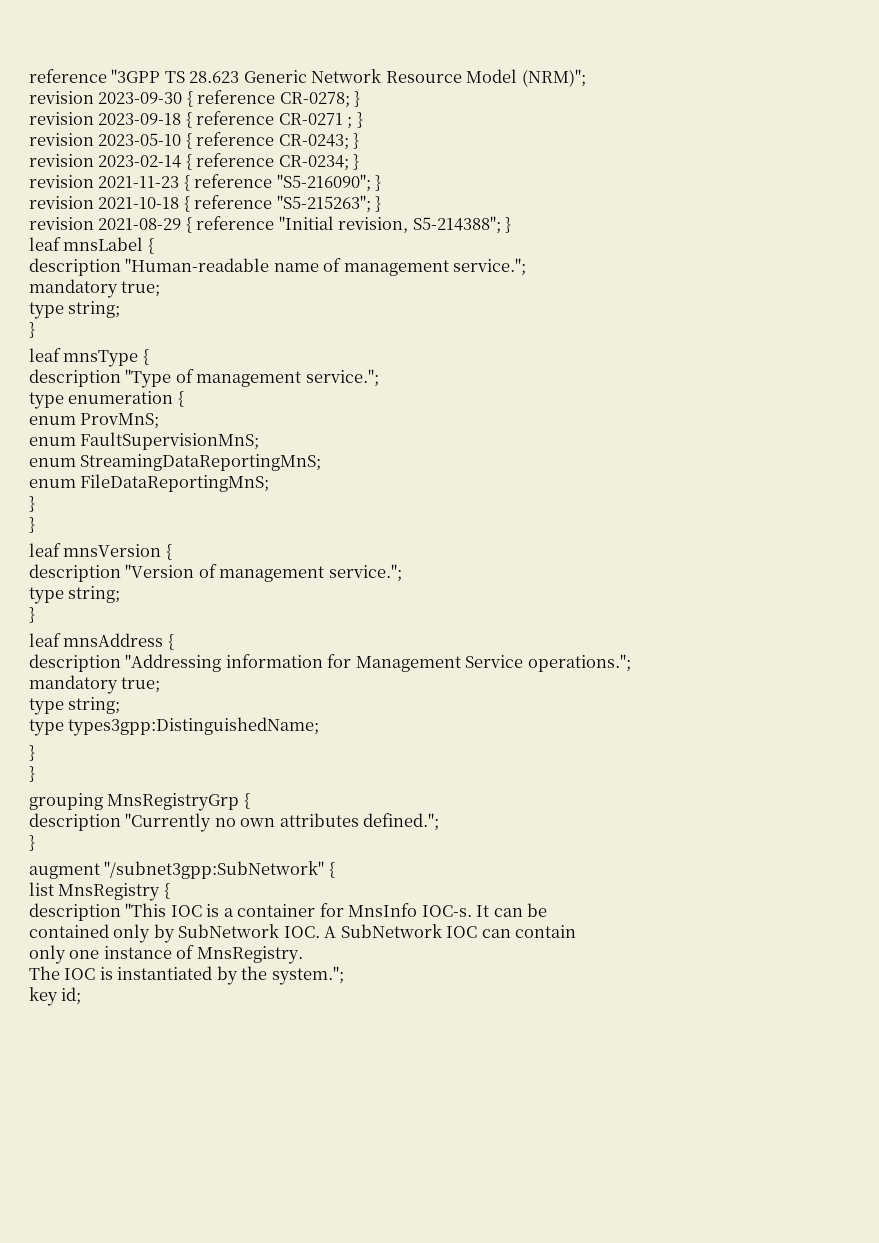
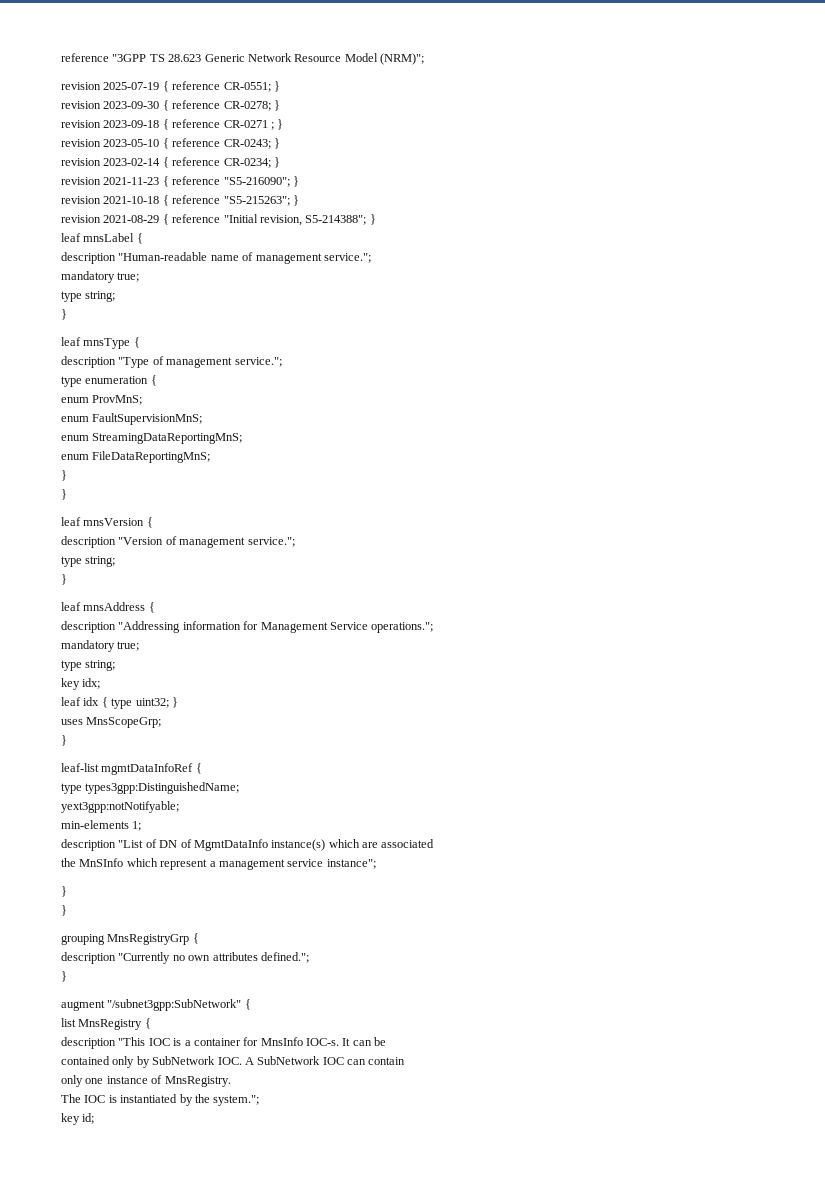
+ revision 2025-07-19 { reference CR-0551; }
+ key idx;
+ leaf idx { type uint32; }
+ uses MnsScopeGrp;
+ }
+ leaf-list mgmtDataInfoRef {
  type types3gpp:DistinguishedName;
+ yext3gpp:notNotifyable;
+ min-elements 1;
+ description "List of DN of MgmtDataInfo instance(s) which are associated
+ the MnSInfo which represent a management service instance";

